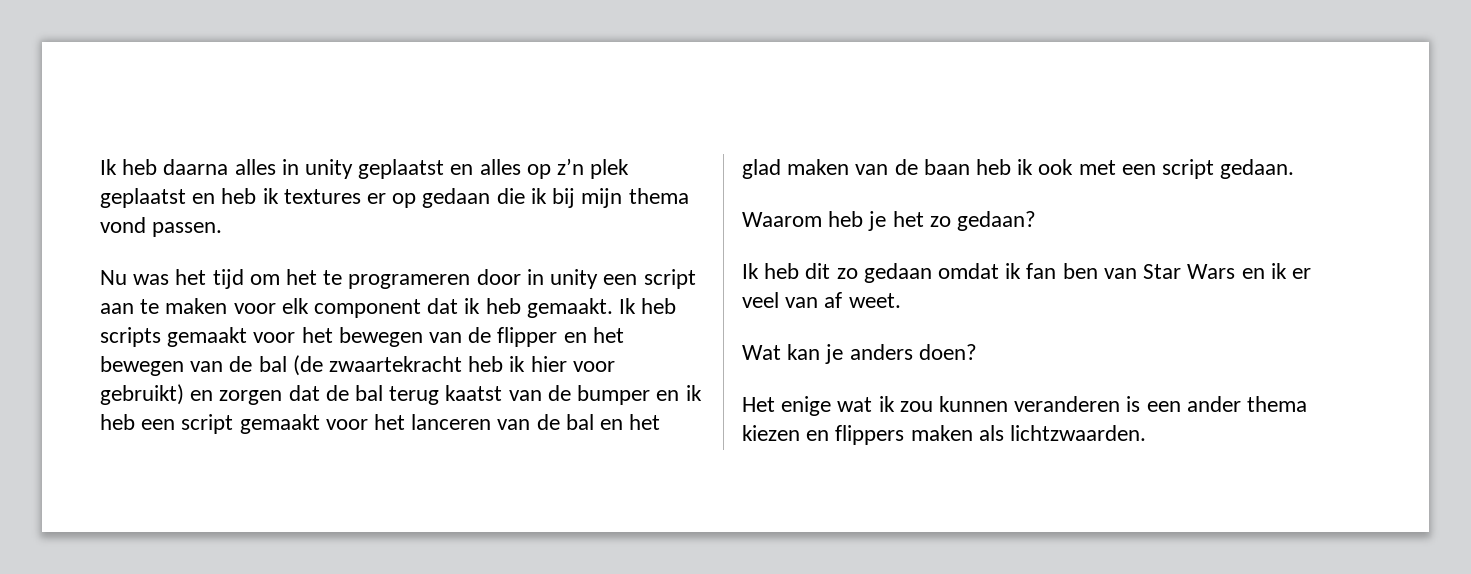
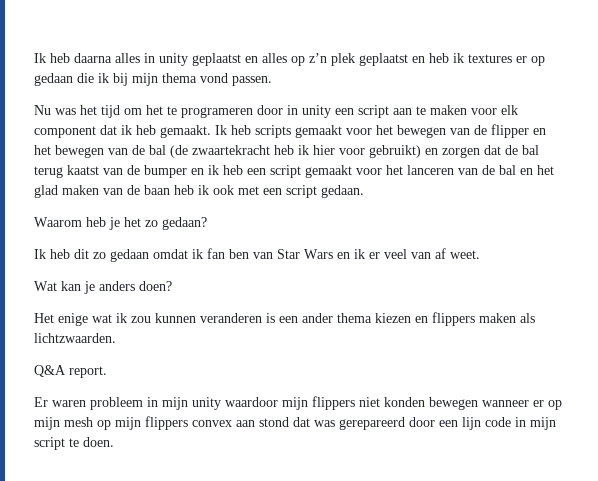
+ Q&A report.
+ Er waren probleem in mijn unity waardoor mijn flippers niet konden bewegen wanneer er op mijn mesh op mijn flippers convex aan stond dat was gerepareerd door een lijn code in mijn script te doen.

